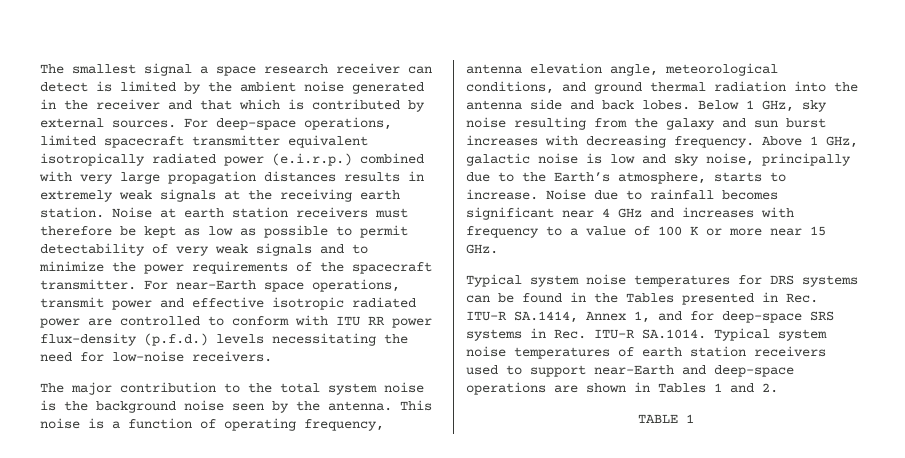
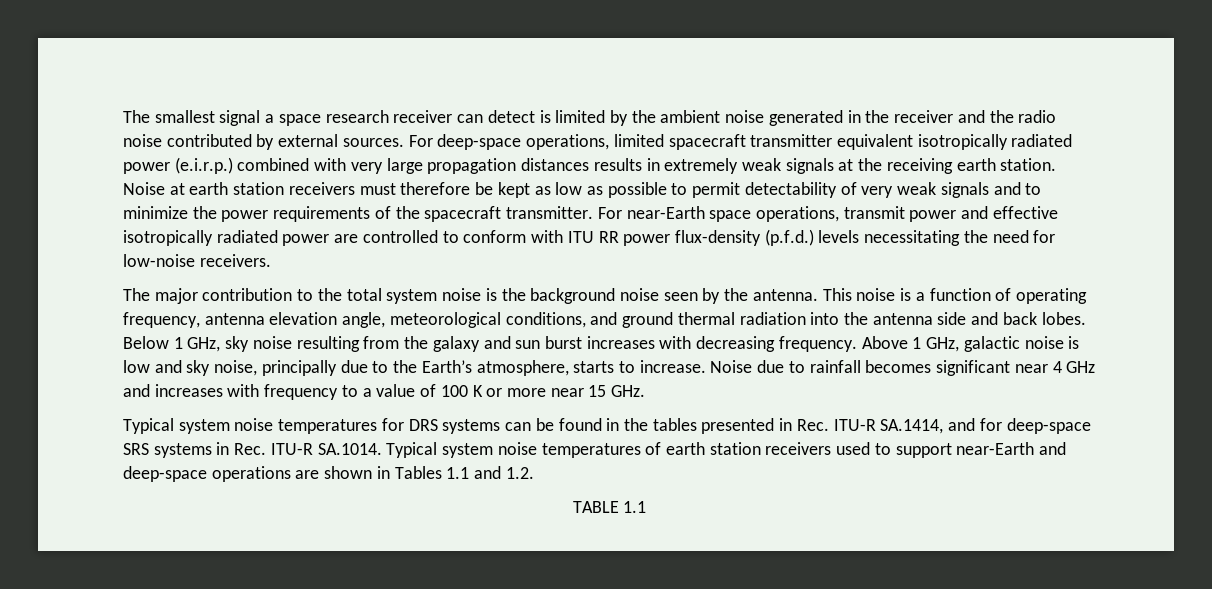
- The smallest signal a space research receiver can detect is limited by the ambient noise generated in the receiver and that which is contributed by external sources.
+ The smallest signal a space research receiver can detect is limited by the ambient noise generated in the receiver and the radio noise contributed by external sources.
- For near-Earth space operations, transmit power and effective isotropic radiated power are controlled to conform with ITU RR power flux-density (p.f.d.) levels necessitating the need for low-noise receivers.
+ For near-Earth space operations, transmit power and effective isotropically radiated power are controlled to conform with ITU RR power flux-density (p.f.d.) levels necessitating the need for low-noise receivers.
- Typical system noise temperatures for DRS systems can be found in the Tables presented in Rec. ITU-R SA.1414, Annex 1, and for deep-space SRS systems in Rec. ITU-R SA.1014. Typical system noise temperatures of earth station receivers used to support near-Earth and deep-space operations are shown in Tables 1 and 2.
+ Typical system noise temperatures for DRS systems can be found in the tables presented in Rec. ITU-R SA.1414, and for deep-space SRS systems in Rec. ITU-R SA.1014. Typical system noise temperatures of earth station receivers used to support near-Earth and deep-space operations are shown in Tables 1.1 and 1.2.
- TABLE 1
+ TABLE 1.1

